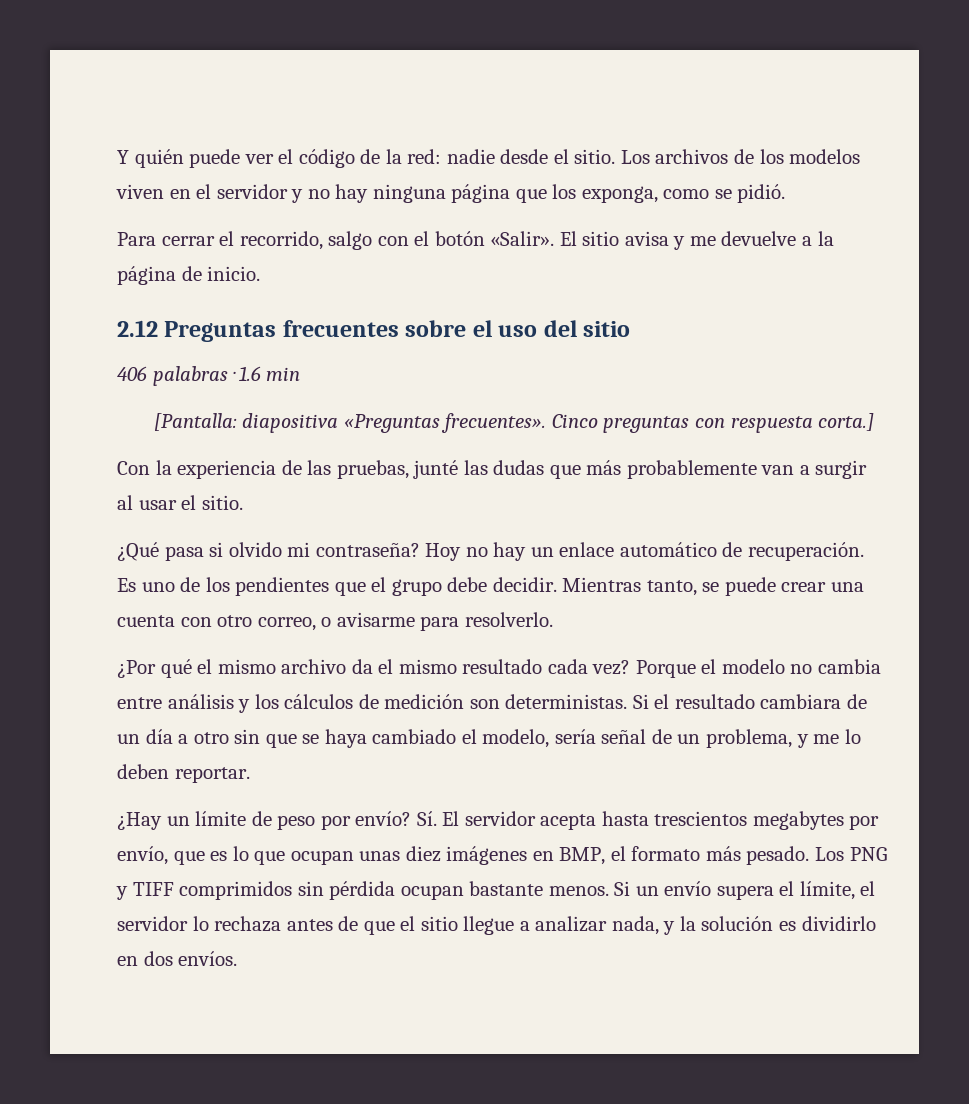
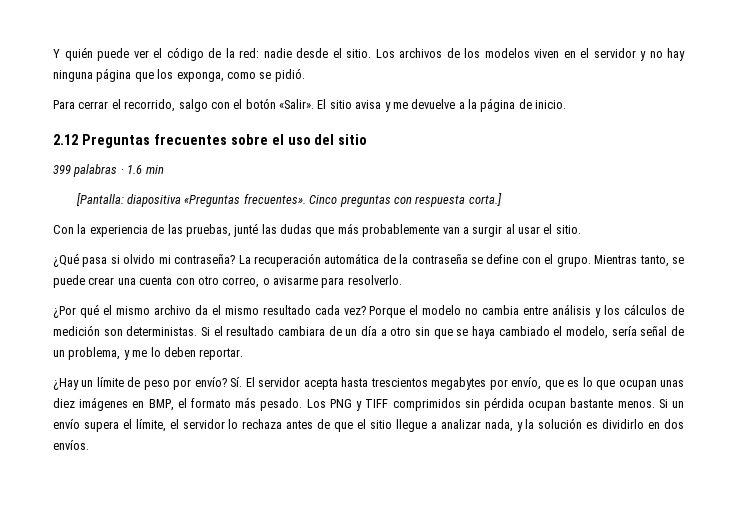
- 406 palabras · 1.6 min
+ 399 palabras · 1.6 min
- Hoy no hay un enlace automático de recuperación. Es uno de los pendientes que el grupo debe decidir.
+ La recuperación automática de la contraseña se define con el grupo.

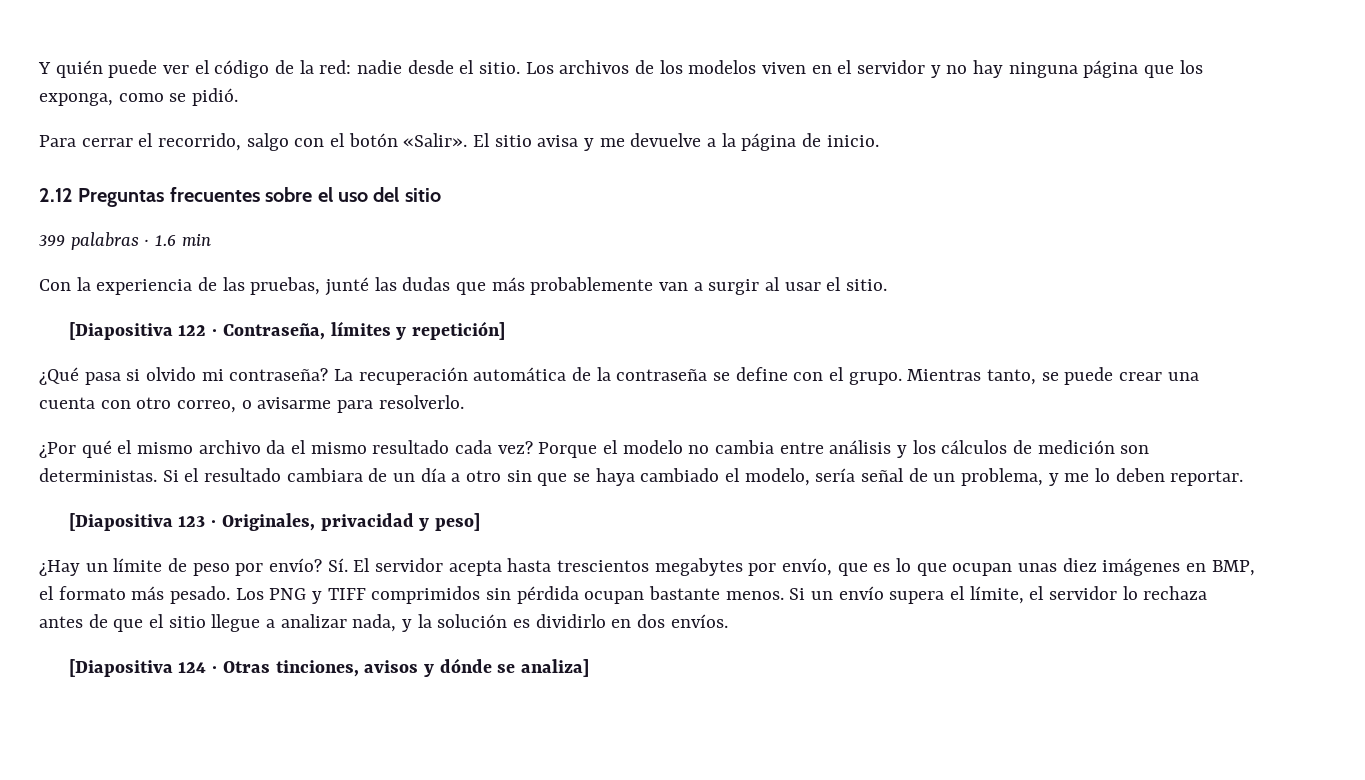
- [Pantalla: diapositiva «Preguntas frecuentes». Cinco preguntas con respuesta corta.]
+ [Diapositiva 122 · Contraseña, límites y repetición]
+ [Diapositiva 123 · Originales, privacidad y peso]
+ [Diapositiva 124 · Otras tinciones, avisos y dónde se analiza]

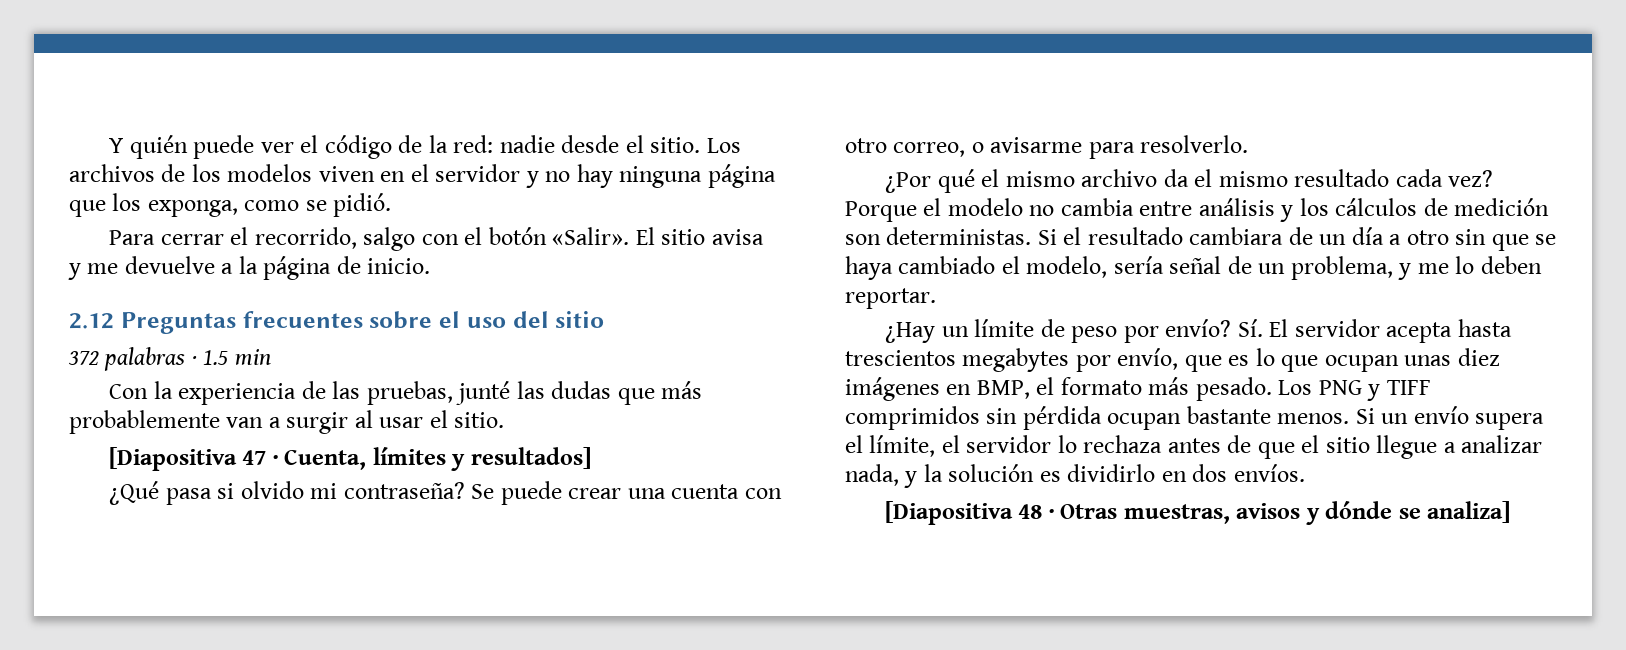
- 399 palabras · 1.6 min
+ 372 palabras · 1.5 min
- [Diapositiva 122 · Contraseña, límites y repetición]
+ [Diapositiva 47 · Cuenta, límites y resultados]
- La recuperación automática de la contraseña se define con el grupo. Mientras tanto, se puede crear una cuenta con otro correo, o avisarme para resolverlo.
+ Se puede crear una cuenta con otro correo, o avisarme para resolverlo.
- [Diapositiva 123 · Originales, privacidad y peso]
- [Diapositiva 124 · Otras tinciones, avisos y dónde se analiza]
+ [Diapositiva 48 · Otras muestras, avisos y dónde se analiza]

